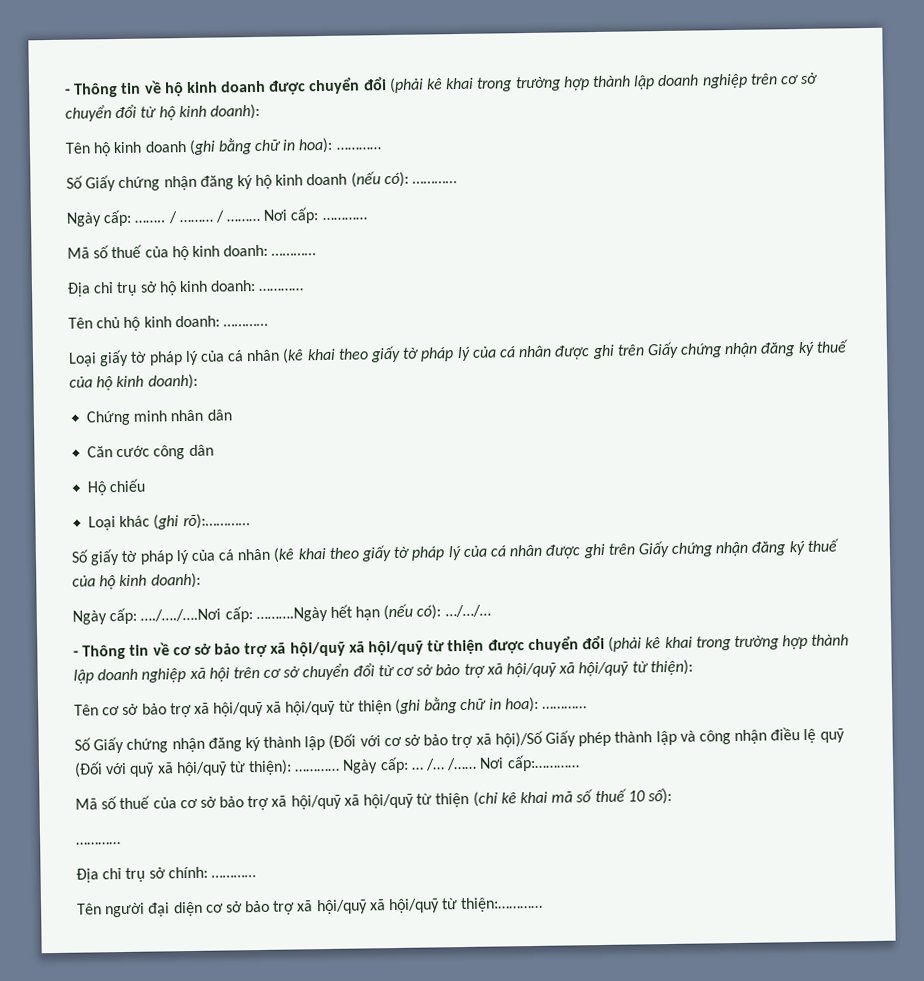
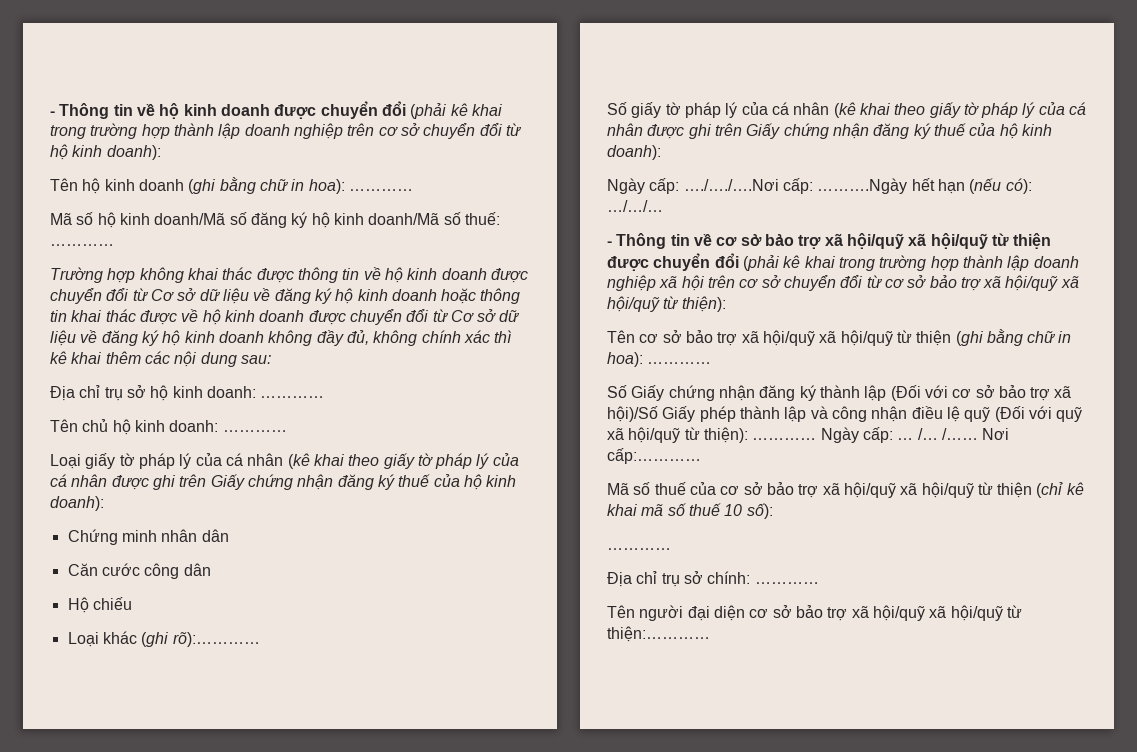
- Số Giấy chứng nhận đăng ký hộ kinh doanh (nếu có): …………
- Ngày cấp: …….. / ……… / ……… Nơi cấp: …………
- Mã số thuế của hộ kinh doanh: …………
+ Mã số hộ kinh doanh/Mã số đăng ký hộ kinh doanh/Mã số thuế: …………
+ Trường hợp không khai thác được thông tin về hộ kinh doanh được chuyển đổi từ Cơ sở dữ liệu về đăng ký hộ kinh doanh hoặc thông tin khai thác được về hộ kinh doanh được chuyển đổi từ Cơ sở dữ liệu về đăng ký hộ kinh doanh không đầy đủ, không chính xác thì kê khai thêm các nội dung sau:

